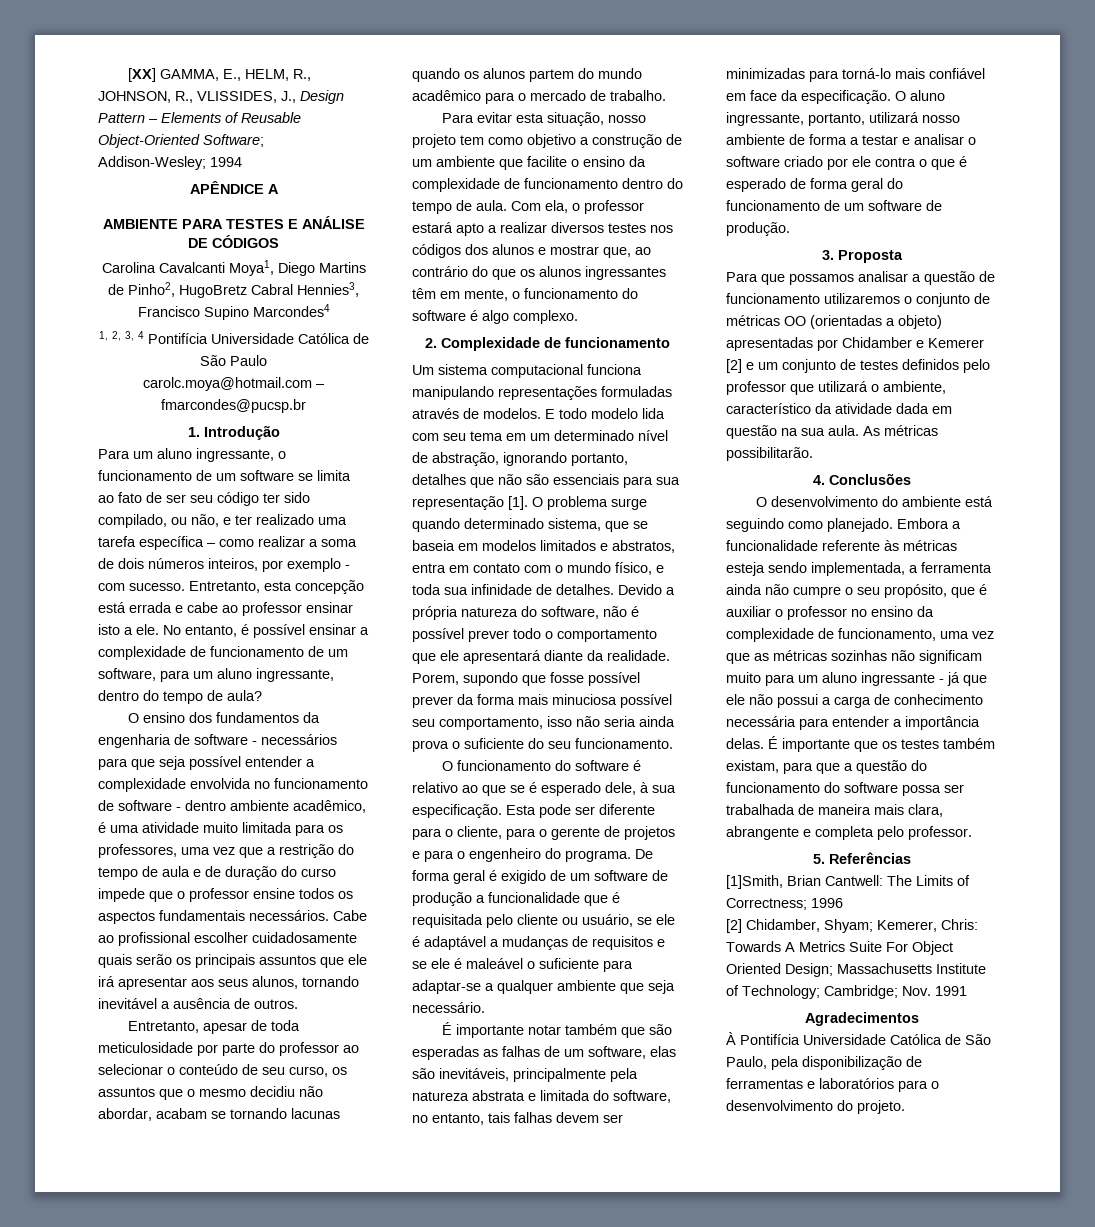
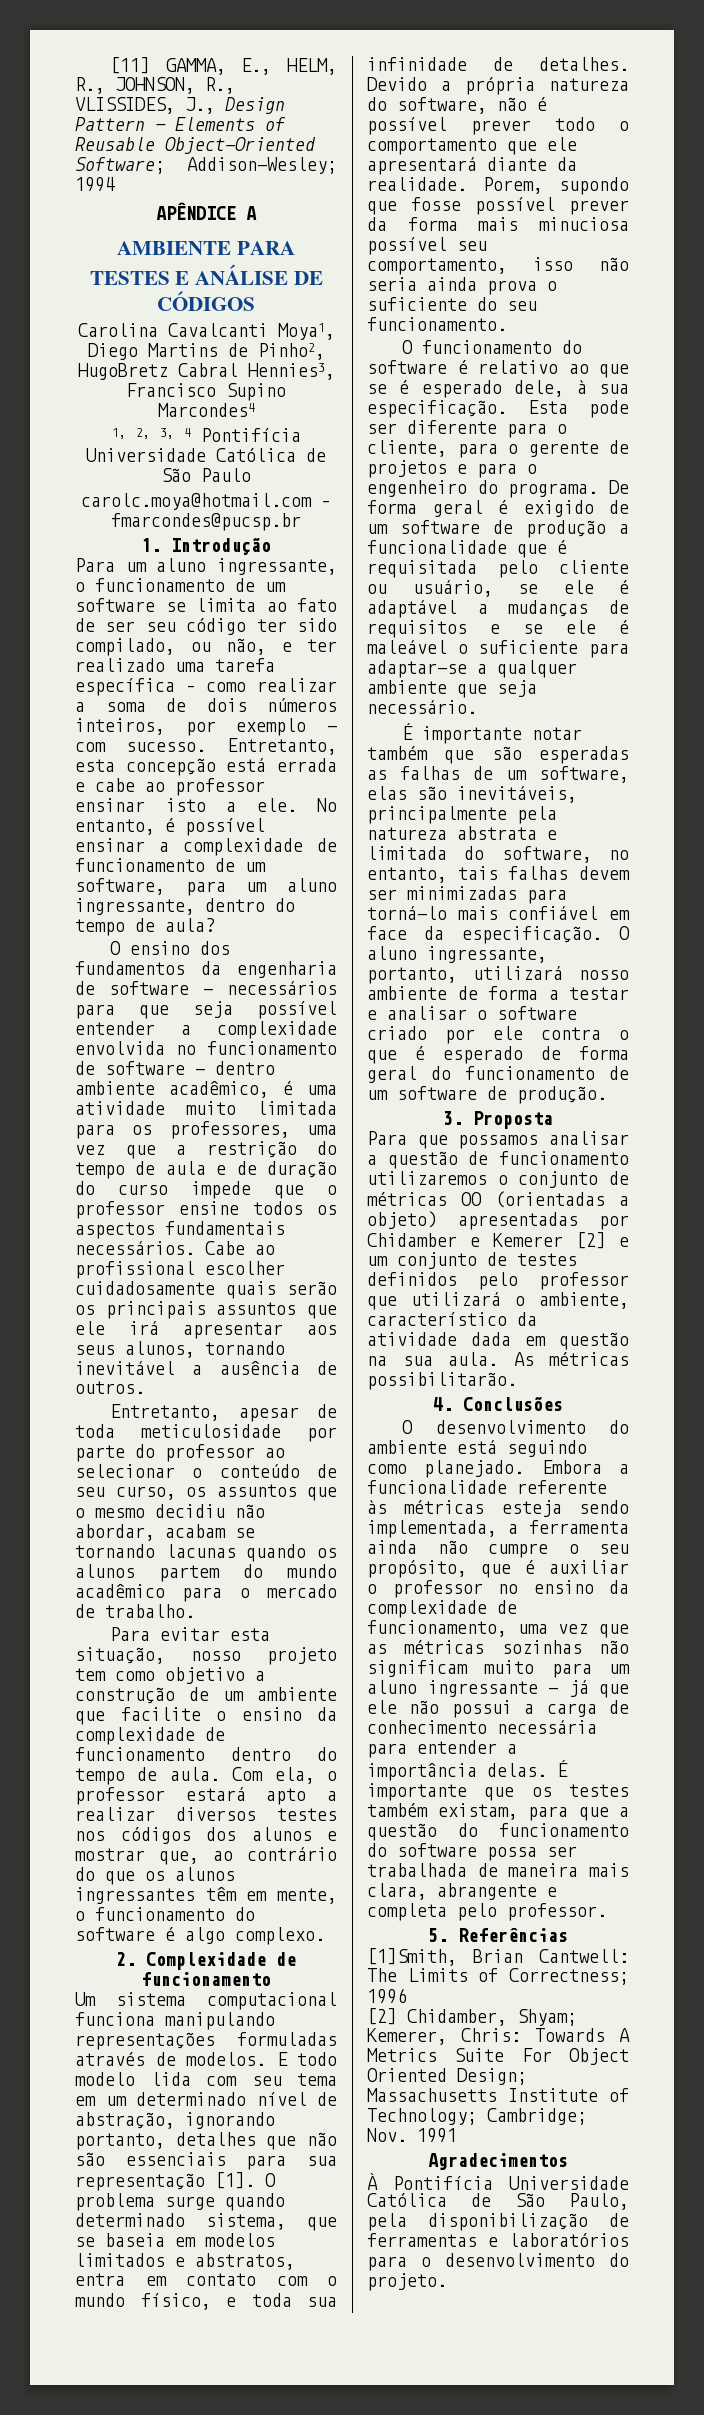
- [XX] GAMMA, E., HELM, R., JOHNSON, R., VLISSIDES, J., Design Pattern – Elements of Reusable Object-Oriented Software; Addison-Wesley; 1994
+ [11] GAMMA, E., HELM, R., JOHNSON, R., VLISSIDES, J., Design Pattern – Elements of Reusable Object-Oriented Software; Addison-Wesley; 1994

